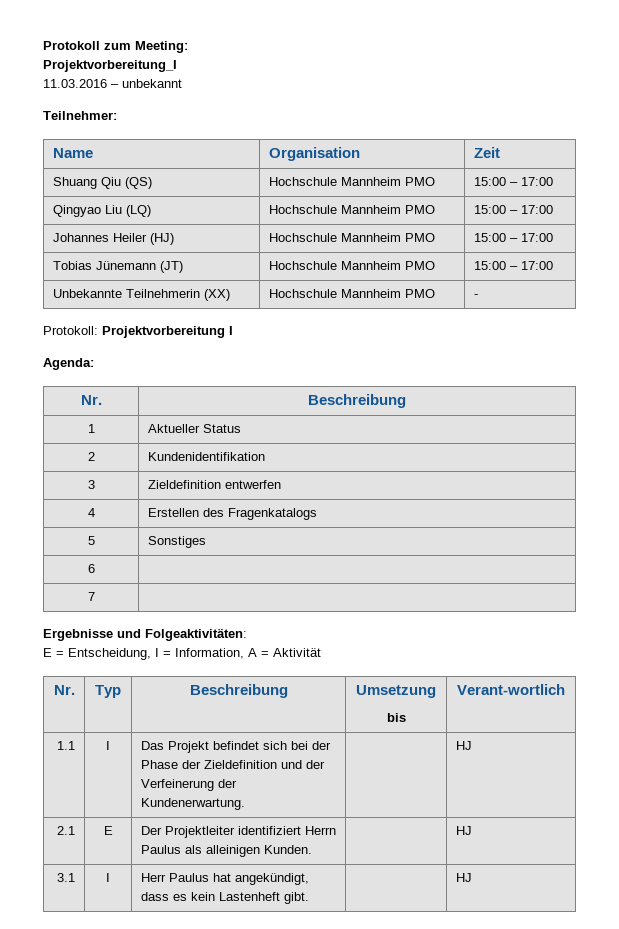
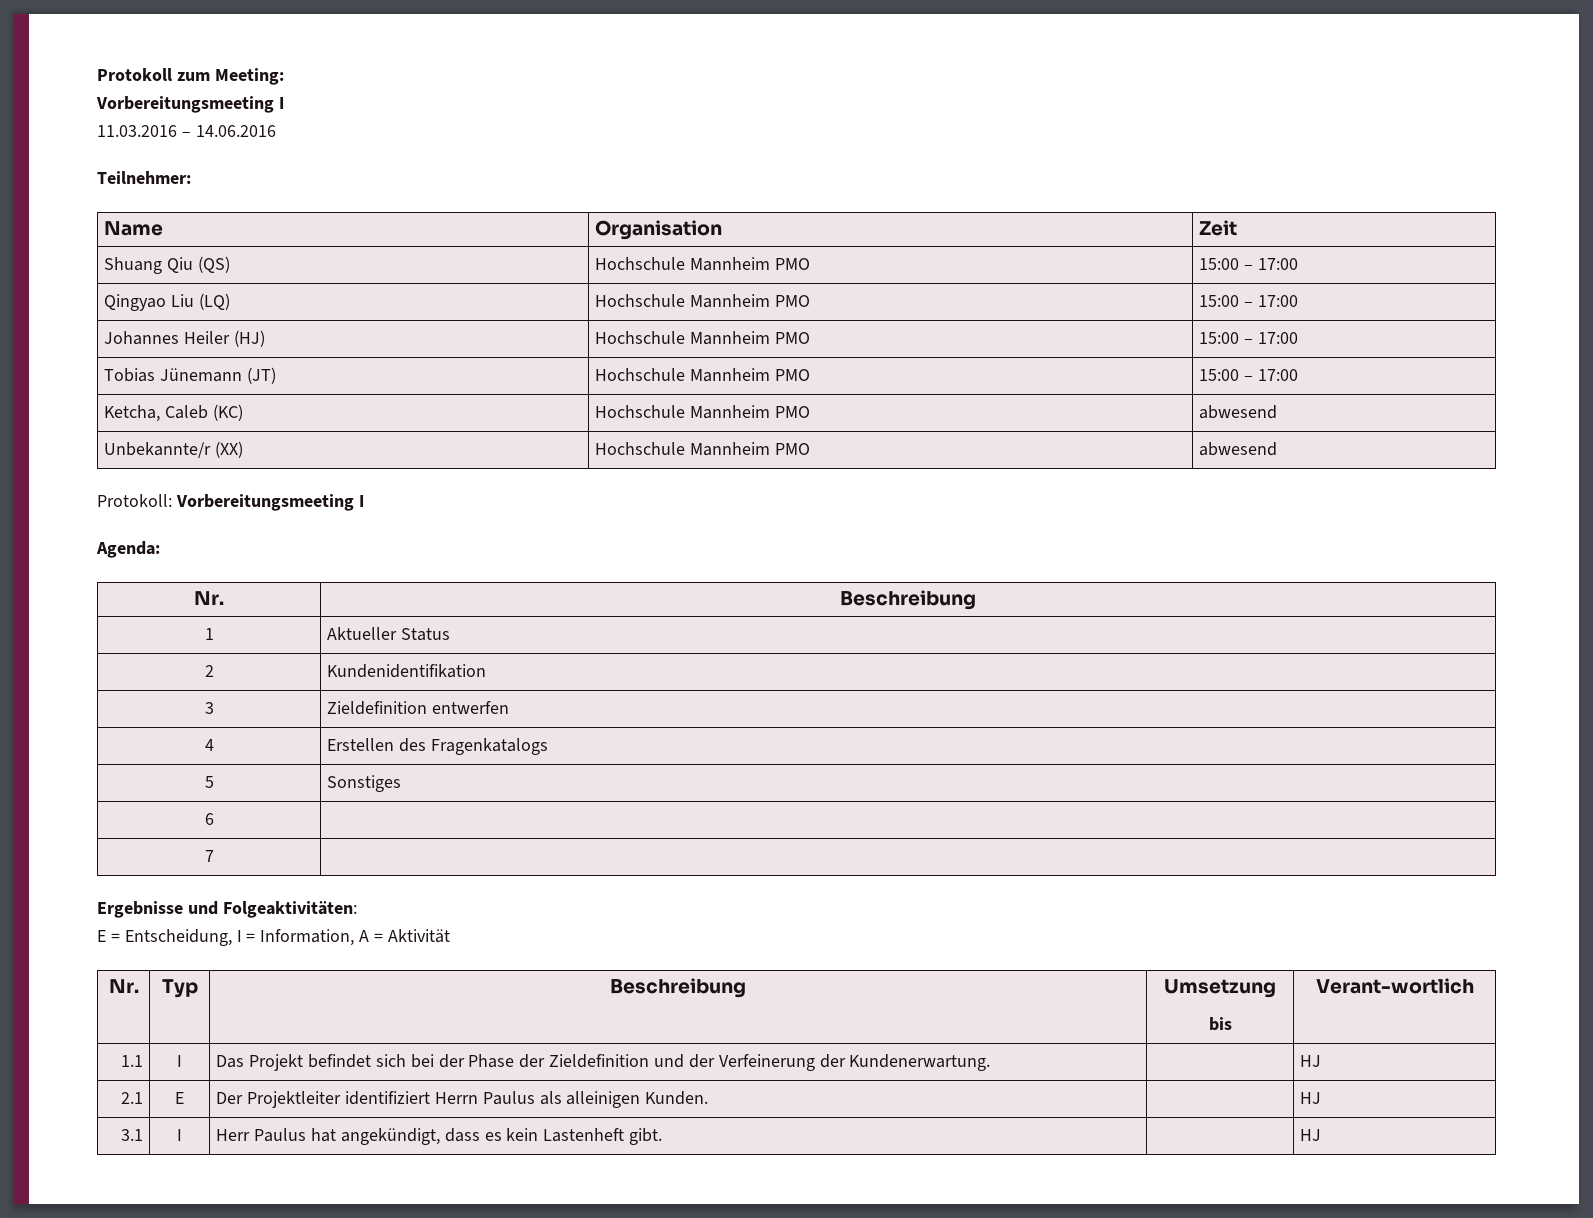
  Protokoll zum Meeting:
- Projektvorbereitung_I
+ Vorbereitungsmeeting I
- 11.03.2016 – unbekannt
+ 11.03.2016 – 14.06.2016
- Unbekannte Teilnehmerin (XX) | Hochschule Mannheim PMO | -
+ Ketcha, Caleb (KC) | Hochschule Mannheim PMO | abwesend
+ Unbekannte/r (XX) | Hochschule Mannheim PMO | abwesend
- Protokoll: Projektvorbereitung I
+ Protokoll: Vorbereitungsmeeting I

